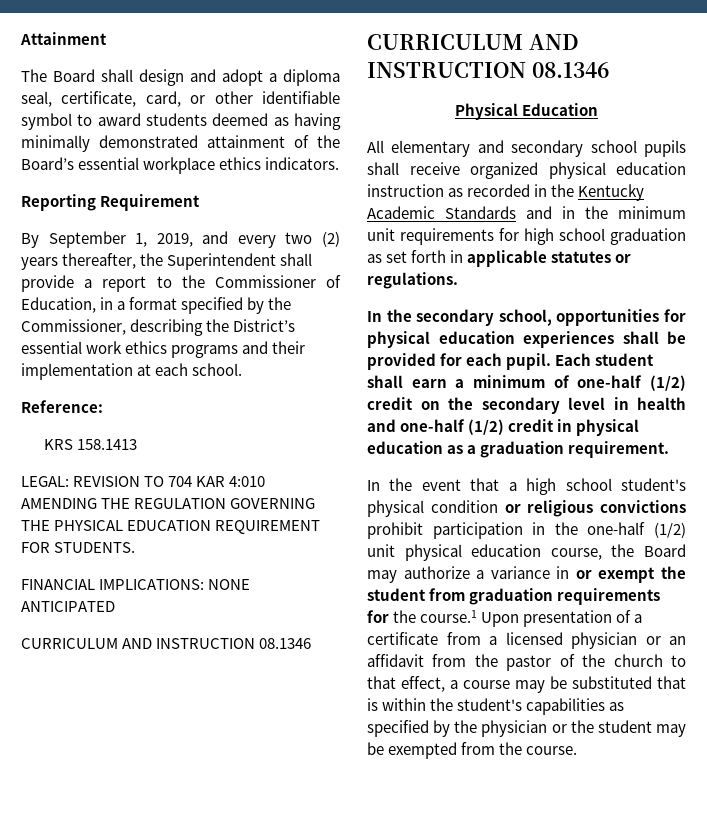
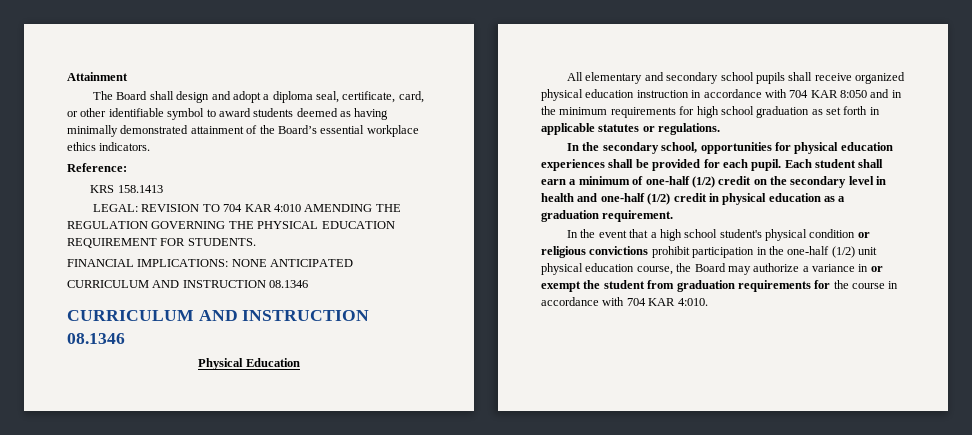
- Reporting Requirement
- By September 1, 2019, and every two (2) years thereafter, the Superintendent shall provide a report to the Commissioner of Education, in a format specified by the Commissioner, describing the District’s essential work ethics programs and their implementation at each school.
- All elementary and secondary school pupils shall receive organized physical education instruction as recorded in the Kentucky Academic Standards and in the minimum unit requirements for high school graduation as set forth in applicable statutes or regulations.
+ All elementary and secondary school pupils shall receive organized physical education instruction in accordance with 704 KAR 8:050 and in the minimum requirements for high school graduation as set forth in applicable statutes or regulations.
- In the event that a high school student's physical condition or religious convictions prohibit participation in the one-half (1/2) unit physical education course, the Board may authorize a variance in or exempt the student from graduation requirements for the course.1 Upon presentation of a certificate from a licensed physician or an affidavit from the pastor of the church to that effect, a course may be substituted that is within the student's capabilities as specified by the physician or the student may be exempted from the course.
+ In the event that a high school student's physical condition or religious convictions prohibit participation in the one-half (1/2) unit physical education course, the Board may authorize a variance in or exempt the student from graduation requirements for the course in accordance with 704 KAR 4:010.

